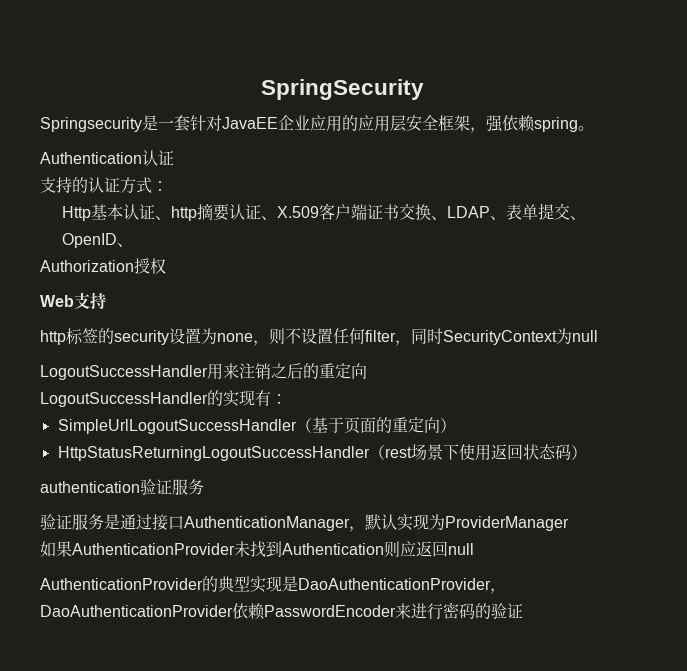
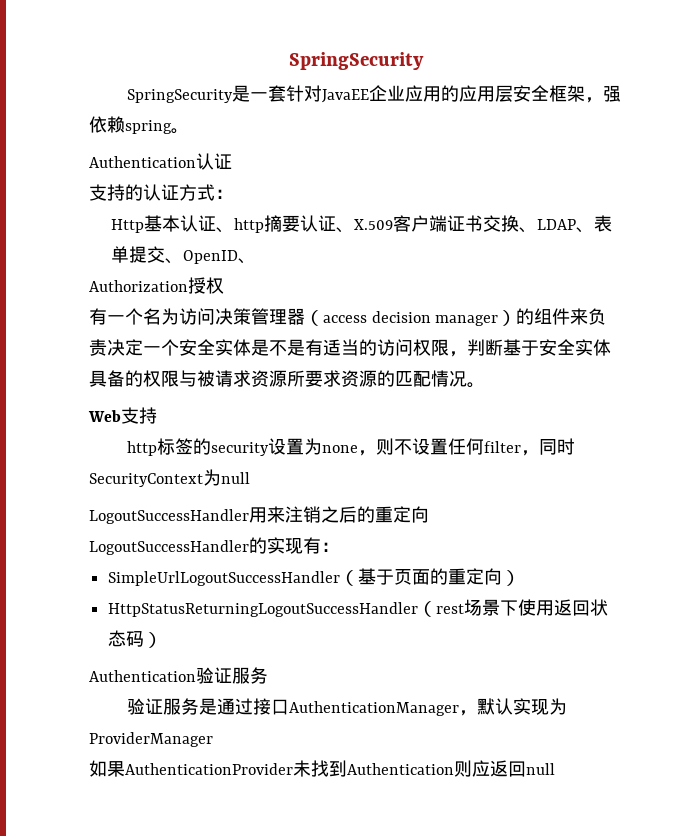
- Springsecurity是一套针对JavaEE企业应用的应用层安全框架，强依赖spring。
+ SpringSecurity是一套针对JavaEE企业应用的应用层安全框架，强依赖spring。
+ 有一个名为访问决策管理器（access decision manager）的组件来负责决定一个安全实体是不是有适当的访问权限，判断基于安全实体具备的权限与被请求资源所要求资源的匹配情况。
- authentication验证服务
+ Authentication验证服务
- AuthenticationProvider的典型实现是DaoAuthenticationProvider，DaoAuthenticationProvider依赖PasswordEncoder来进行密码的验证

